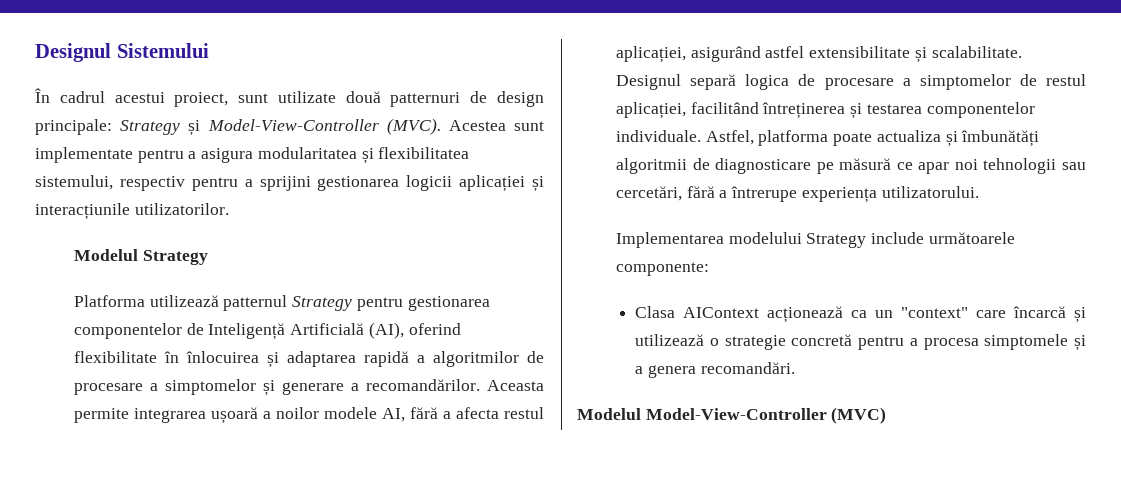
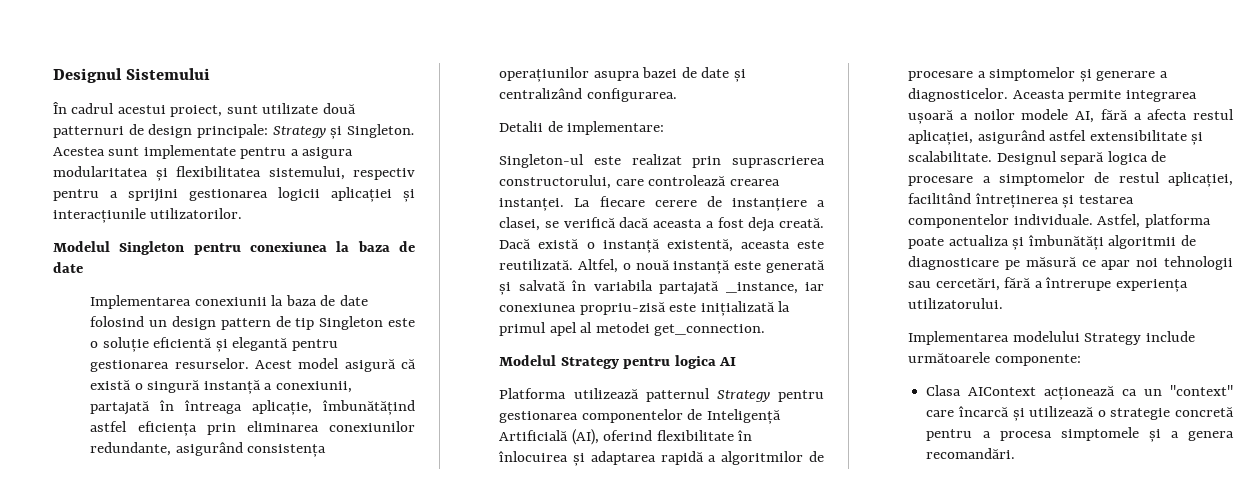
- În cadrul acestui proiect, sunt utilizate două patternuri de design principale: Strategy și Model-View-Controller (MVC).
+ În cadrul acestui proiect, sunt utilizate două patternuri de design principale: Strategy și Singleton.
+ Modelul Singleton pentru conexiunea la baza de date
+ Implementarea conexiunii la baza de date folosind un design pattern de tip Singleton este o soluție eficientă și elegantă pentru gestionarea resurselor. Acest model asigură că există o singură instanță a conexiunii, partajată în întreaga aplicație, îmbunătățind astfel eficiența prin eliminarea conexiunilor redundante, asigurând consistența operațiunilor asupra bazei de date și centralizând configurarea.
+ Detalii de implementare:
+ Singleton-ul este realizat prin suprascrierea constructorului, care controlează crearea instanței. La fiecare cerere de instanțiere a clasei, se verifică dacă aceasta a fost deja creată. Dacă există o instanță existentă, aceasta este reutilizată. Altfel, o nouă instanță este generată și salvată în variabila partajată _instance, iar conexiunea propriu-zisă este inițializată la primul apel al metodei get_connection.
- Modelul Strategy
+ Modelul Strategy pentru logica AI
- Platforma utilizează patternul Strategy pentru gestionarea componentelor de Inteligență Artificială (AI), oferind flexibilitate în înlocuirea și adaptarea rapidă a algoritmilor de procesare a simptomelor și generare a recomandărilor.
+ Platforma utilizează patternul Strategy pentru gestionarea componentelor de Inteligență Artificială (AI), oferind flexibilitate în înlocuirea și adaptarea rapidă a algoritmilor de procesare a simptomelor și generare a diagnosticelor.
- Modelul Model-View-Controller (MVC)

